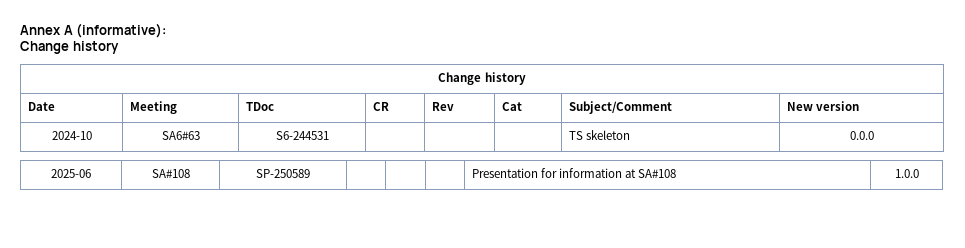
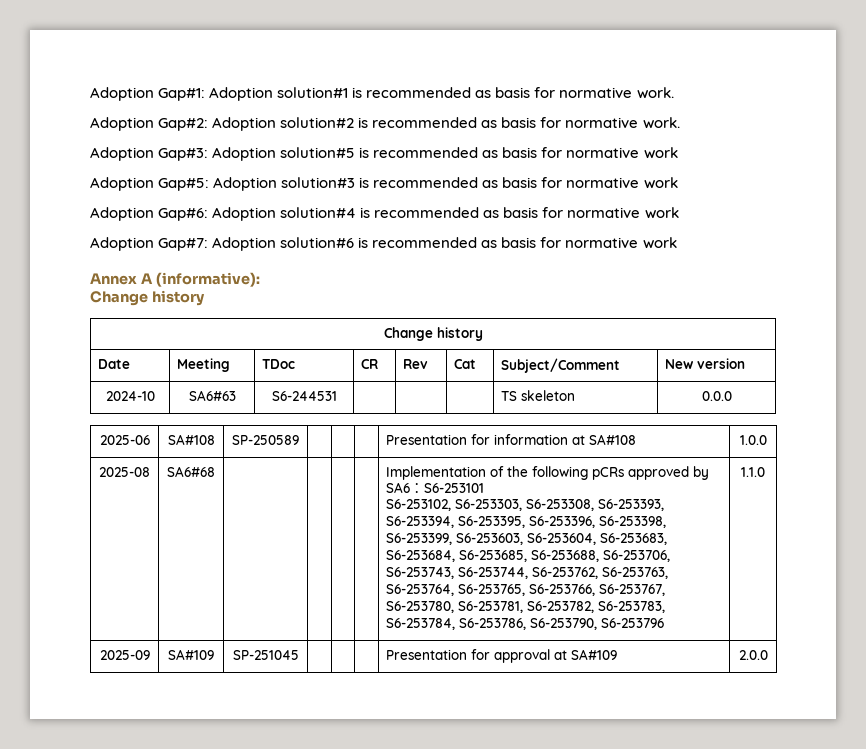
+ Adoption Gap#1: Adoption solution#1 is recommended as basis for normative work.
+ Adoption Gap#2: Adoption solution#2 is recommended as basis for normative work.
+ Adoption Gap#3: Adoption solution#5 is recommended as basis for normative work
+ Adoption Gap#5: Adoption solution#3 is recommended as basis for normative work
+ Adoption Gap#6: Adoption solution#4 is recommended as basis for normative work
+ Adoption Gap#7: Adoption solution#6 is recommended as basis for normative work
+ 2025-08 | SA6#68 | | | | | Implementation of the following pCRs approved by SA6：S6-253101
+ S6-253102, S6-253303, S6-253308, S6-253393, S6-253394, S6-253395, S6-253396, S6-253398, S6-253399, S6-253603, S6-253604, S6-253683, S6-253684, S6-253685, S6-253688, S6-253706, S6-253743, S6-253744, S6-253762, S6-253763, S6-253764, S6-253765, S6-253766, S6-253767, S6-253780, S6-253781, S6-253782, S6-253783, S6-253784, S6-253786, S6-253790, S6-253796 | 1.1.0
+ 2025-09 | SA#109 | SP-251045 | | | | Presentation for approval at SA#109 | 2.0.0

